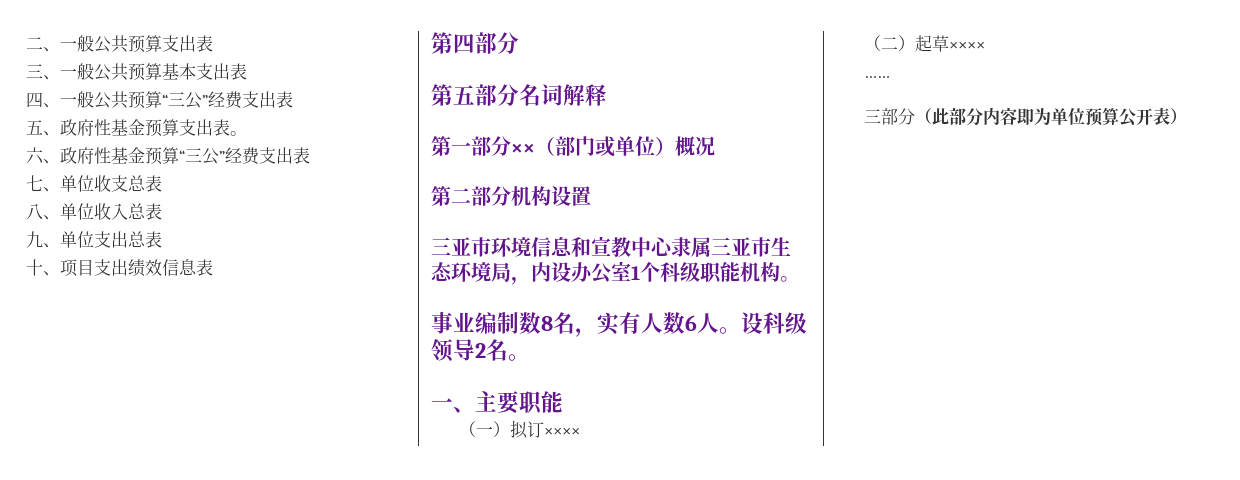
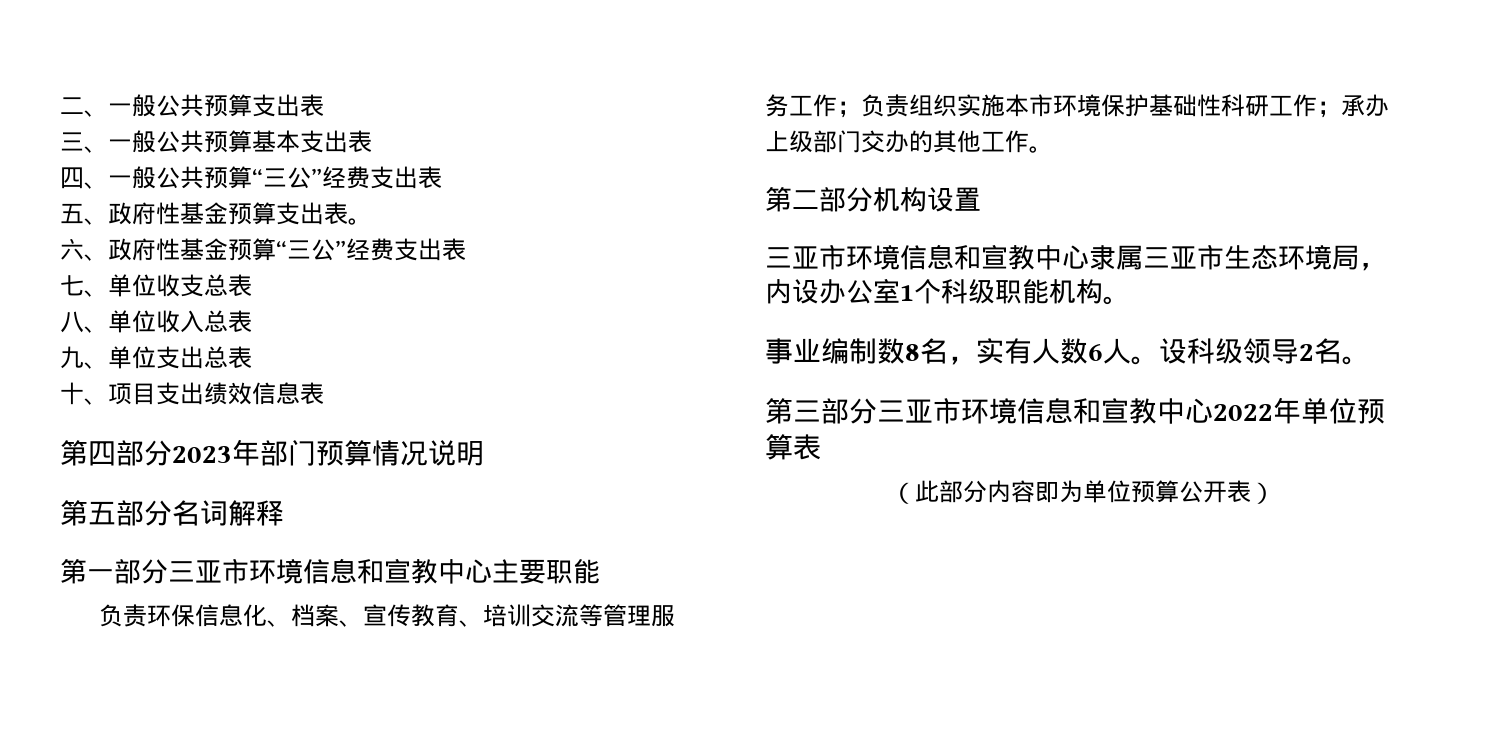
- 第四部分
+ 第四部分2023年部门预算情况说明
- 第一部分××（部门或单位）概况
+ 第一部分三亚市环境信息和宣教中心主要职能
+ 负责环保信息化、档案、宣传教育、培训交流等管理服务工作；负责组织实施本市环境保护基础性科研工作；承办上级部门交办的其他工作。
- 一、主要职能
- （一）拟订××××
- （二）起草××××
- ……
- 三部分（此部分内容即为单位预算公开表）
+ 第三部分三亚市环境信息和宣教中心2022年单位预算表
+ （此部分内容即为单位预算公开表）

